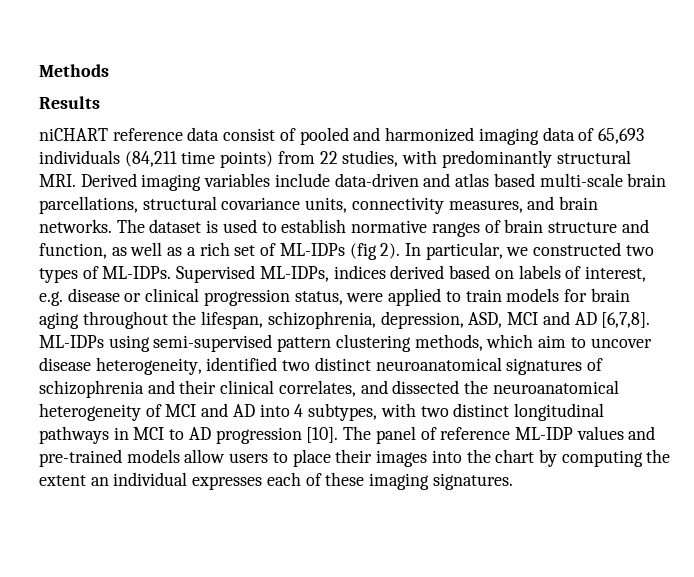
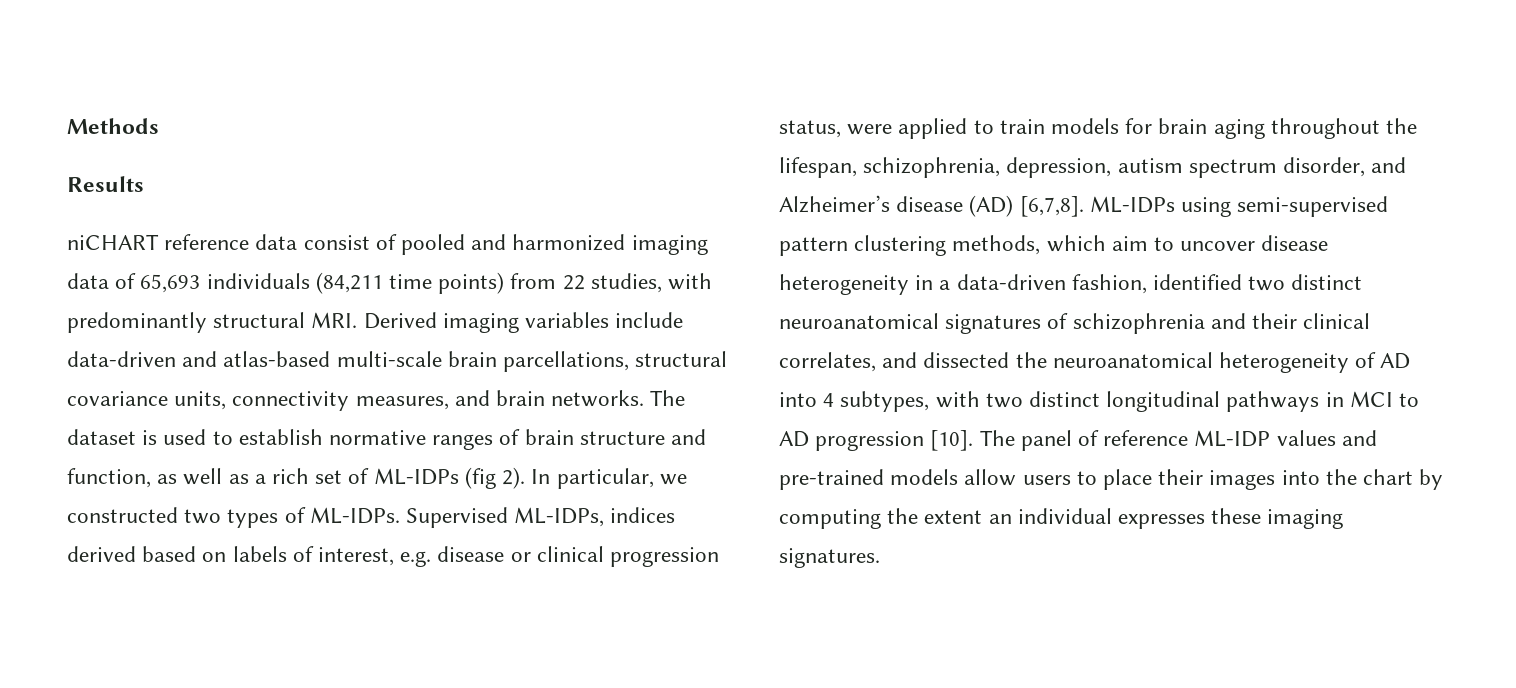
- niCHART reference data consist of pooled and harmonized imaging data of 65,693 individuals (84,211 time points) from 22 studies, with predominantly structural MRI. Derived imaging variables include data-driven and atlas based multi-scale brain parcellations, structural covariance units, connectivity measures, and brain networks.
+ niCHART reference data consist of pooled and harmonized imaging data of 65,693 individuals (84,211 time points) from 22 studies, with predominantly structural MRI. Derived imaging variables include data-driven and atlas-based multi-scale brain parcellations, structural covariance units, connectivity measures, and brain networks.
- Supervised ML-IDPs, indices derived based on labels of interest, e.g. disease or clinical progression status, were applied to train models for brain aging throughout the lifespan, schizophrenia, depression, ASD, MCI and AD [6,7,8].
+ Supervised ML-IDPs, indices derived based on labels of interest, e.g. disease or clinical progression status, were applied to train models for brain aging throughout the lifespan, schizophrenia, depression, autism spectrum disorder, and Alzheimer’s disease (AD) [6,7,8].
- ML-IDPs using semi-supervised pattern clustering methods, which aim to uncover disease heterogeneity, identified two distinct neuroanatomical signatures of schizophrenia and their clinical correlates, and dissected the neuroanatomical heterogeneity of MCI and AD into 4 subtypes, with two distinct longitudinal pathways in MCI to AD progression [10].
+ ML-IDPs using semi-supervised pattern clustering methods, which aim to uncover disease heterogeneity in a data-driven fashion, identified two distinct neuroanatomical signatures of schizophrenia and their clinical correlates, and dissected the neuroanatomical heterogeneity of AD into 4 subtypes, with two distinct longitudinal pathways in MCI to AD progression [10].
- The panel of reference ML-IDP values and pre-trained models allow users to place their images into the chart by computing the extent an individual expresses each of these imaging signatures.
+ The panel of reference ML-IDP values and pre-trained models allow users to place their images into the chart by computing the extent an individual expresses these imaging signatures.

